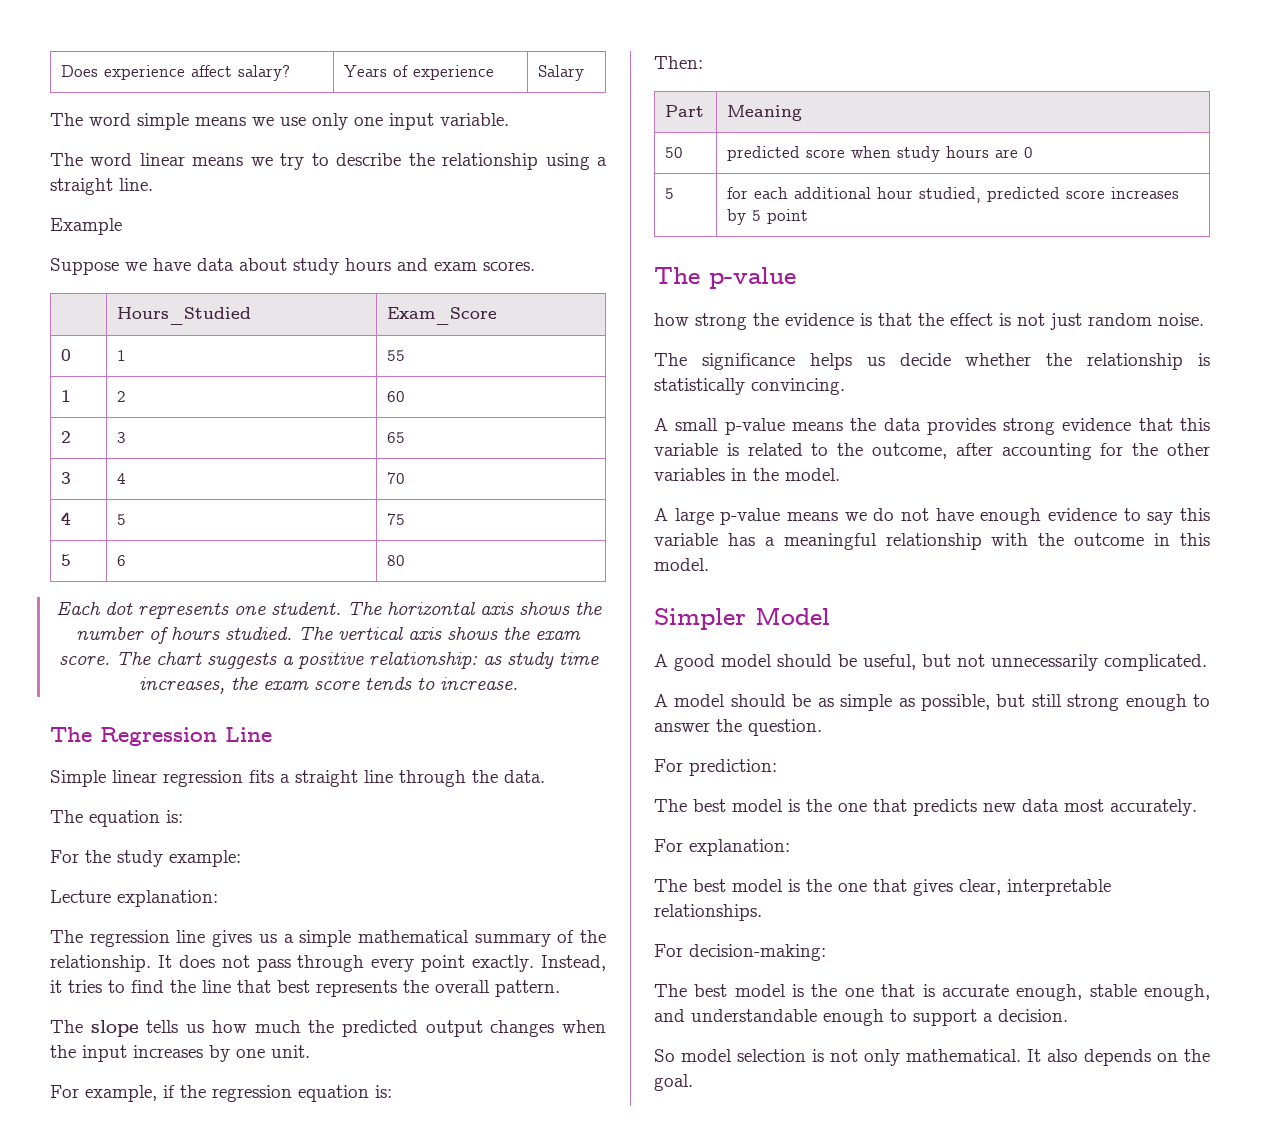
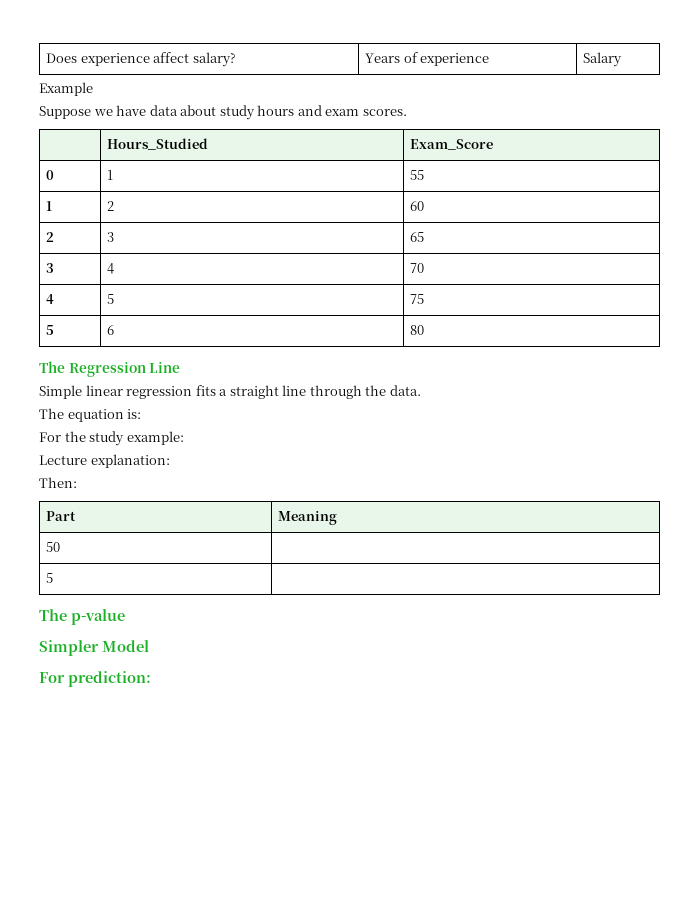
- The word simple means we use only one input variable.
- The word linear means we try to describe the relationship using a straight line.
- Each dot represents one student. The horizontal axis shows the number of hours studied. The vertical axis shows the exam score. The chart suggests a positive relationship: as study time increases, the exam score tends to increase.
- The regression line gives us a simple mathematical summary of the relationship. It does not pass through every point exactly. Instead, it tries to find the line that best represents the overall pattern.
- The slope tells us how much the predicted output changes when the input increases by one unit.
- For example, if the regression equation is:
  Then:
  Part | Meaning
- 50 | predicted score when study hours are 0
- 5 | for each additional hour studied, predicted score increases by 5 point
+ 50 |
+ 5 |
  The p-value
- how strong the evidence is that the effect is not just random noise.
- The significance helps us decide whether the relationship is statistically convincing.
- A small p-value means the data provides strong evidence that this variable is related to the outcome, after accounting for the other variables in the model.
- A large p-value means we do not have enough evidence to say this variable has a meaningful relationship with the outcome in this model.
  Simpler Model
- A good model should be useful, but not unnecessarily complicated.
- A model should be as simple as possible, but still strong enough to answer the question.
  For prediction:
- The best model is the one that predicts new data most accurately.
- For explanation:
- The best model is the one that gives clear, interpretable relationships.
- For decision-making:
- The best model is the one that is accurate enough, stable enough, and understandable enough to support a decision.
- So model selection is not only mathematical. It also depends on the goal.

